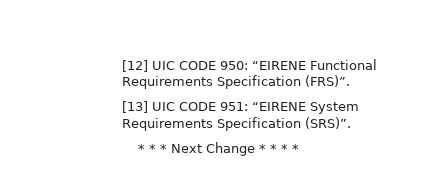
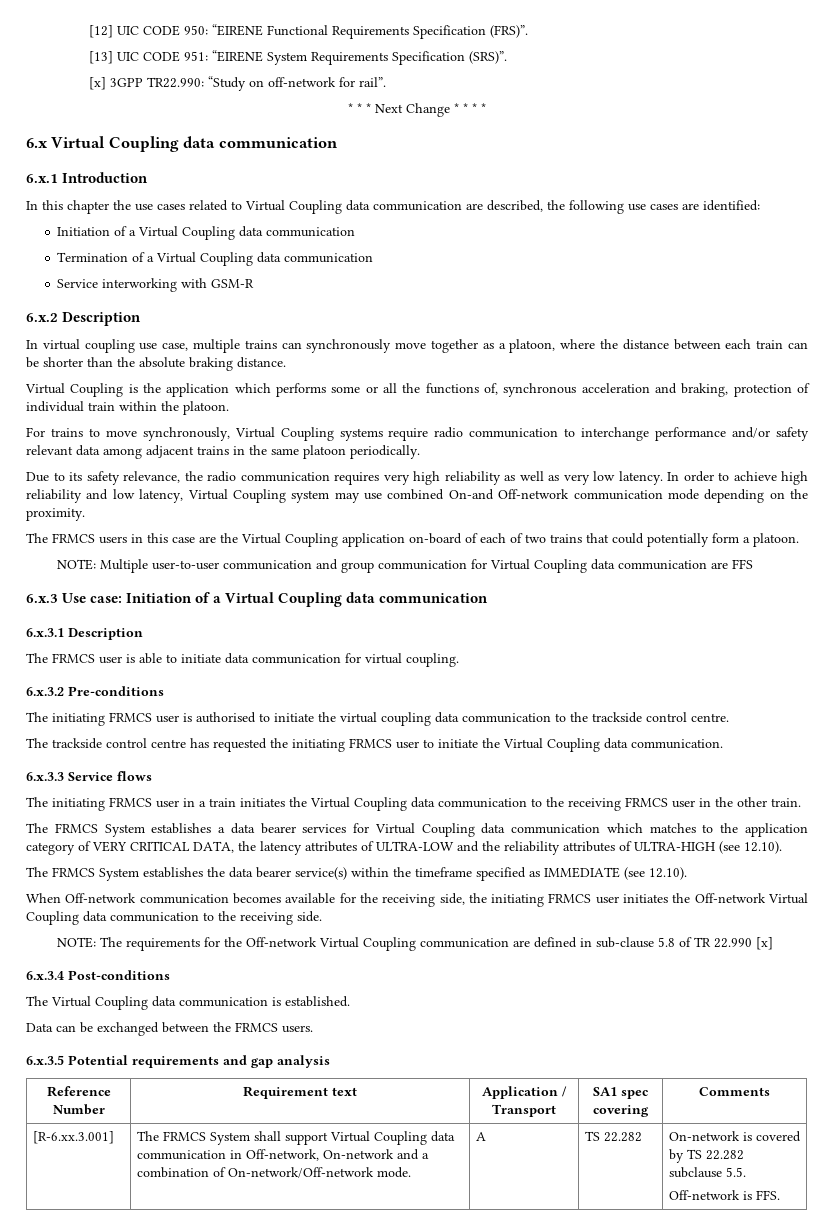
+ [x] 3GPP TR22.990: “Study on off-network for rail”.
+ 6.x Virtual Coupling data communication
+ 6.x.1 Introduction
+ In this chapter the use cases related to Virtual Coupling data communication are described, the following use cases are identified:
+ Initiation of a Virtual Coupling data communication
+ Termination of a Virtual Coupling data communication
+ Service interworking with GSM-R
+ 6.x.2 Description
+ In virtual coupling use case, multiple trains can synchronously move together as a platoon, where the distance between each train can be shorter than the absolute braking distance.
+ Virtual Coupling is the application which performs some or all the functions of, synchronous acceleration and braking, protection of individual train within the platoon.
+ For trains to move synchronously, Virtual Coupling systems require radio communication to interchange performance and/or safety relevant data among adjacent trains in the same platoon periodically.
+ Due to its safety relevance, the radio communication requires very high reliability as well as very low latency. In order to achieve high reliability and low latency, Virtual Coupling system may use combined On-and Off-network communication mode depending on the proximity.
+ The FRMCS users in this case are the Virtual Coupling application on-board of each of two trains that could potentially form a platoon.
+ NOTE: Multiple user-to-user communication and group communication for Virtual Coupling data communication are FFS
+ 6.x.3 Use case: Initiation of a Virtual Coupling data communication
+ 6.x.3.1 Description
+ The FRMCS user is able to initiate data communication for virtual coupling.
+ 6.x.3.2 Pre-conditions
+ The initiating FRMCS user is authorised to initiate the virtual coupling data communication to the trackside control centre.
+ The trackside control centre has requested the initiating FRMCS user to initiate the Virtual Coupling data communication.
+ 6.x.3.3 Service flows
+ The initiating FRMCS user in a train initiates the Virtual Coupling data communication to the receiving FRMCS user in the other train.
+ The FRMCS System establishes a data bearer services for Virtual Coupling data communication which matches to the application category of VERY CRITICAL DATA, the latency attributes of ULTRA-LOW and the reliability attributes of ULTRA-HIGH (see 12.10).
+ The FRMCS System establishes the data bearer service(s) within the timeframe specified as IMMEDIATE (see 12.10).
+ When Off-network communication becomes available for the receiving side, the initiating FRMCS user initiates the Off-network Virtual Coupling data communication to the receiving side.
+ NOTE: The requirements for the Off-network Virtual Coupling communication are defined in sub-clause 5.8 of TR 22.990 [x]
+ 6.x.3.4 Post-conditions
+ The Virtual Coupling data communication is established.
+ Data can be exchanged between the FRMCS users.
+ 6.x.3.5 Potential requirements and gap analysis
+ Reference Number | Requirement text | Application / Transport | SA1 spec covering | Comments
+ [R-6.xx.3.001] | The FRMCS System shall support Virtual Coupling data communication in Off-network, On-network and a combination of On-network/Off-network mode. | A | TS 22.282 | On-network is covered by TS 22.282 subclause 5.5.
+ Off-network is FFS.

